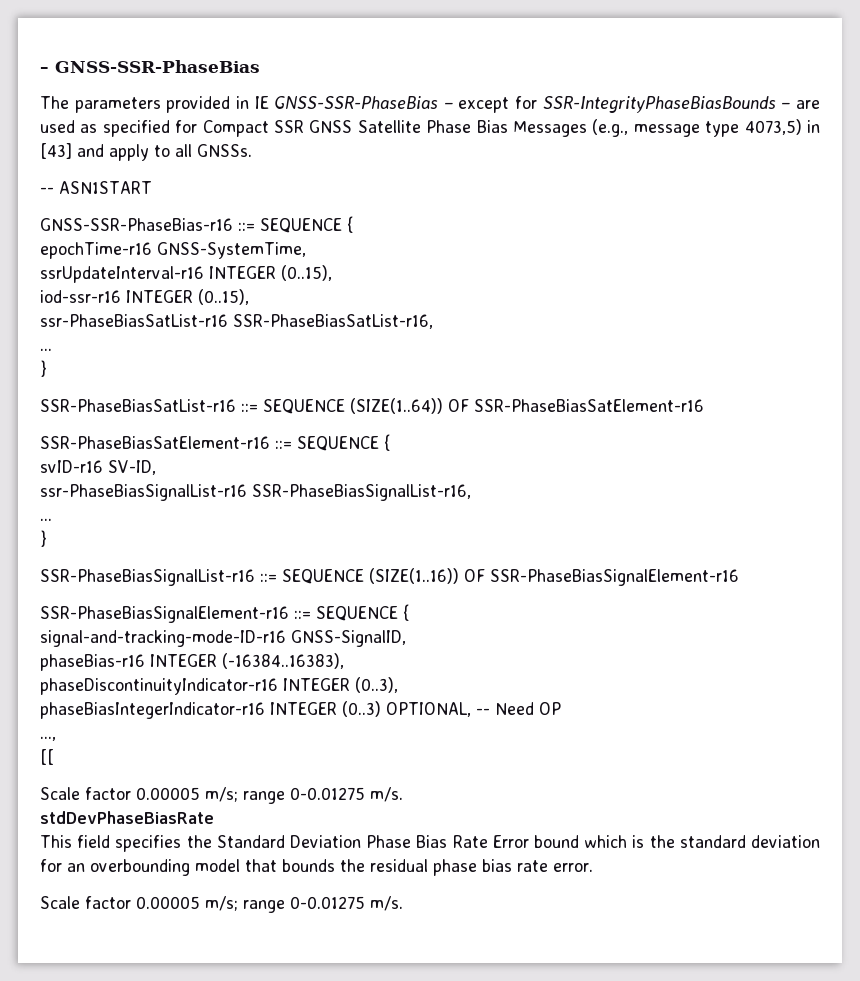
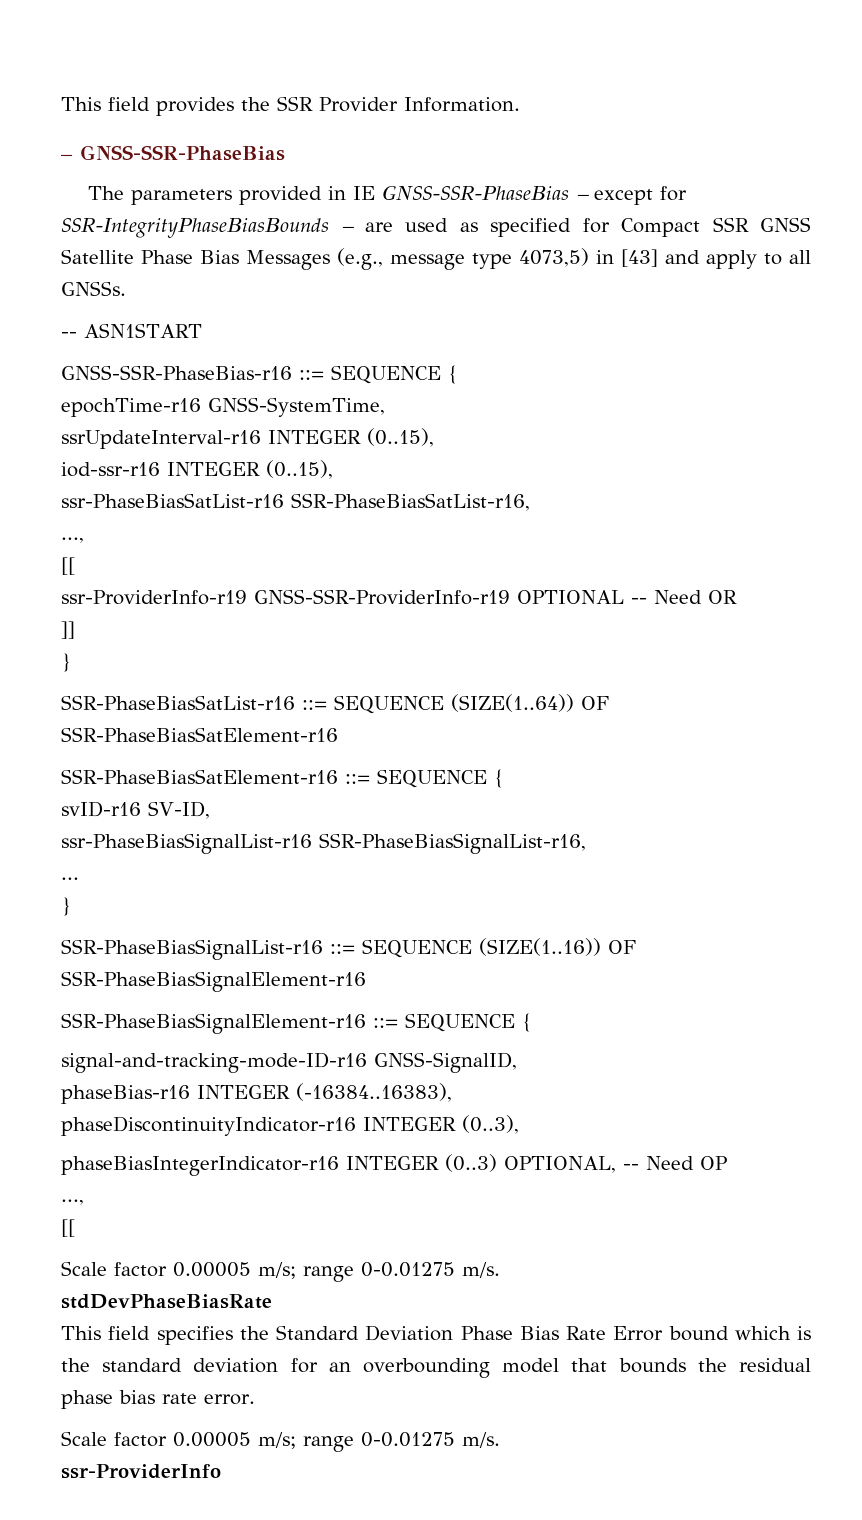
+ This field provides the SSR Provider Information.
  ssr-PhaseBiasSatList-r16 SSR-PhaseBiasSatList-r16,
- ...
+ ...,
+ [[
+ ssr-ProviderInfo-r19 GNSS-SSR-ProviderInfo-r19 OPTIONAL -- Need OR
+ ]]
+ ssr-ProviderInfo

